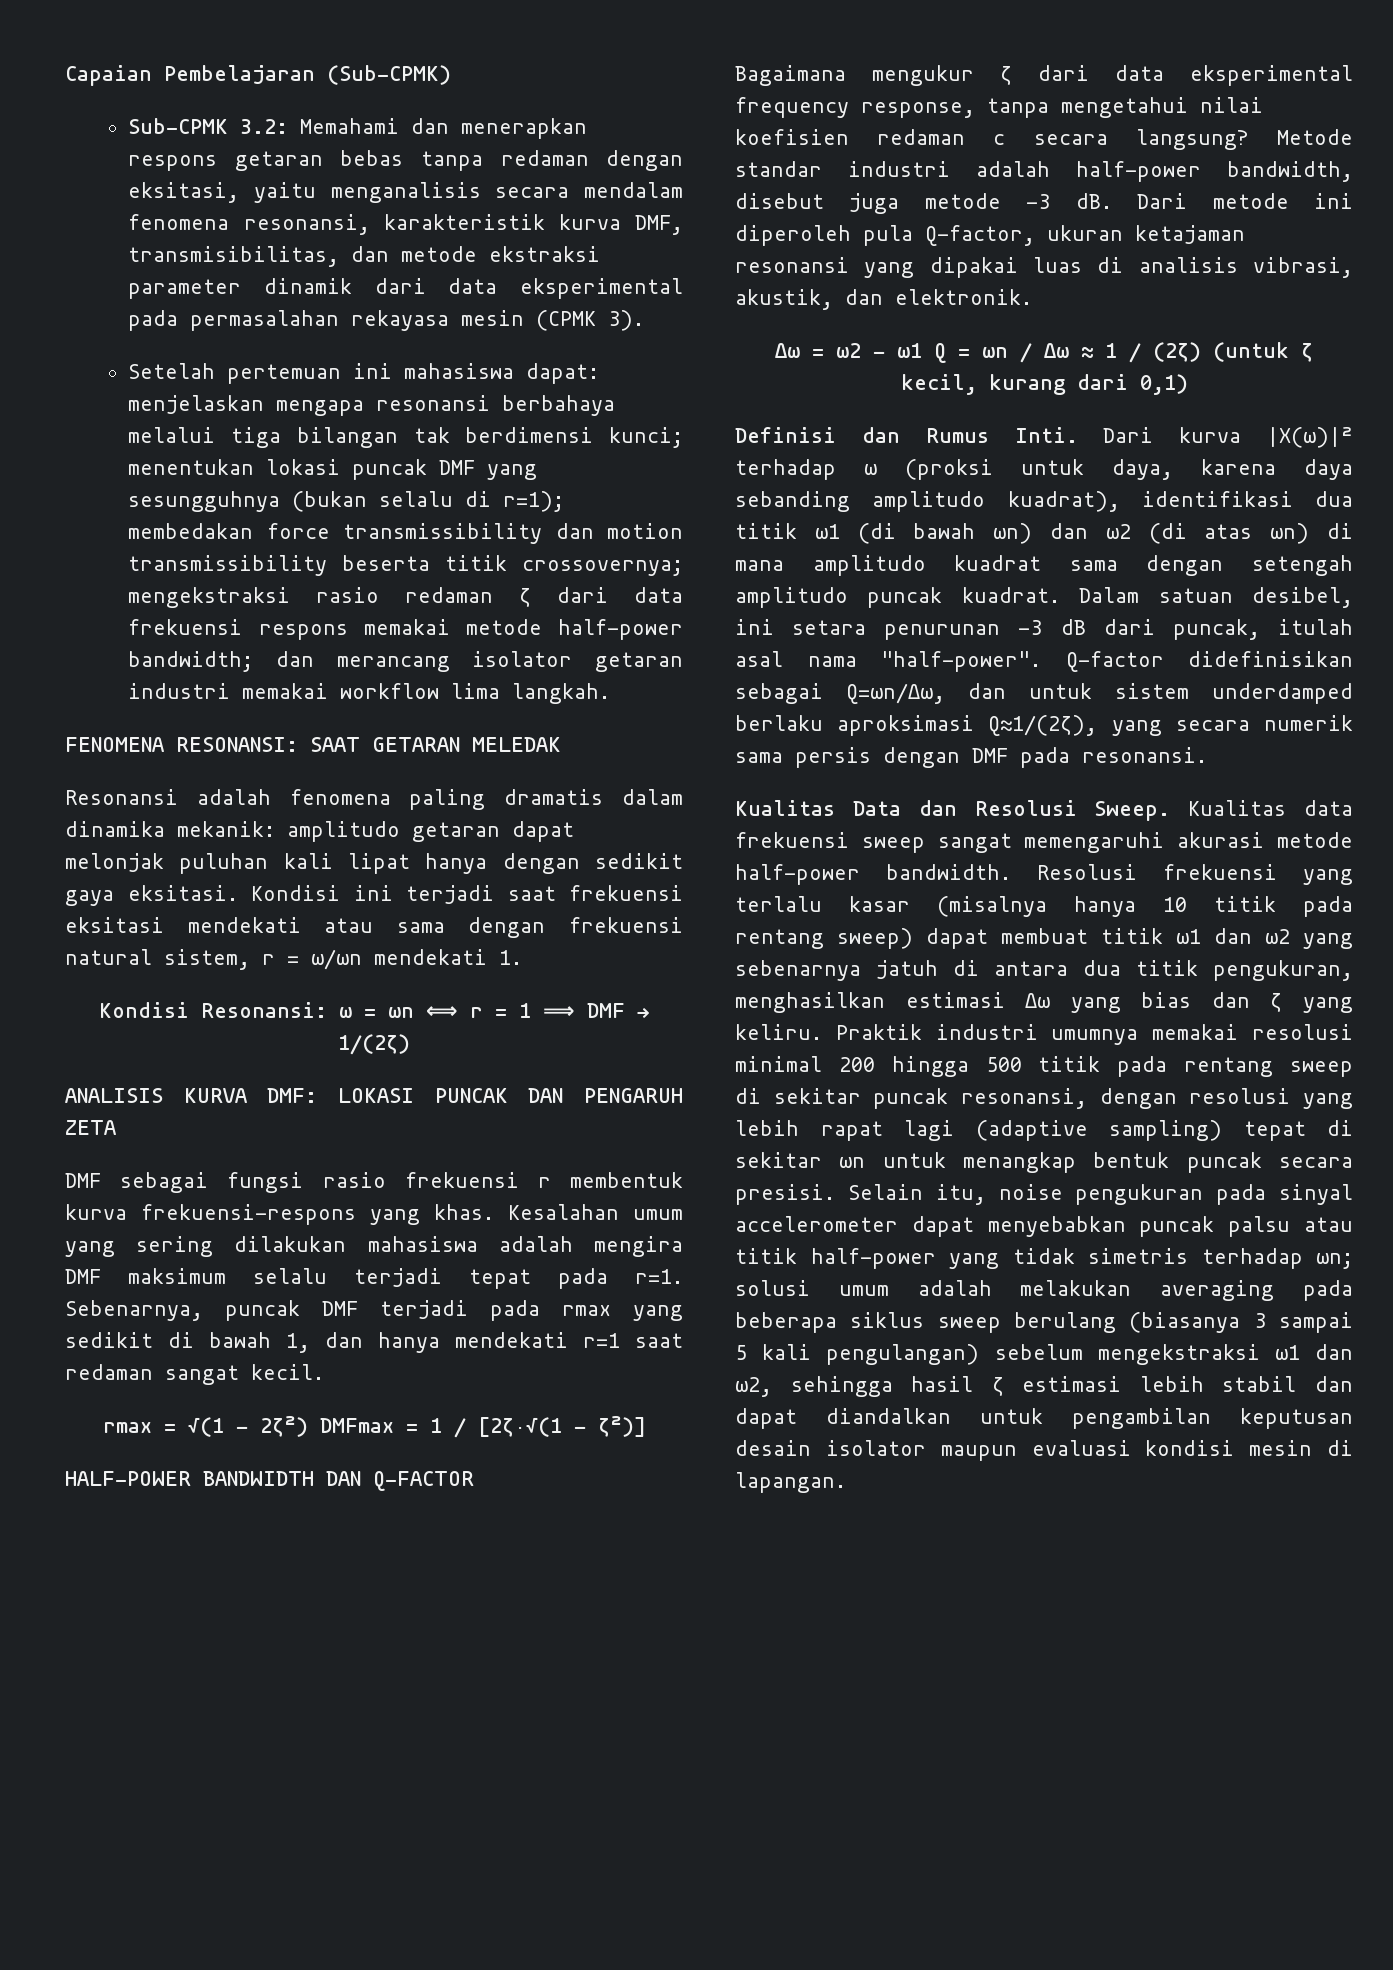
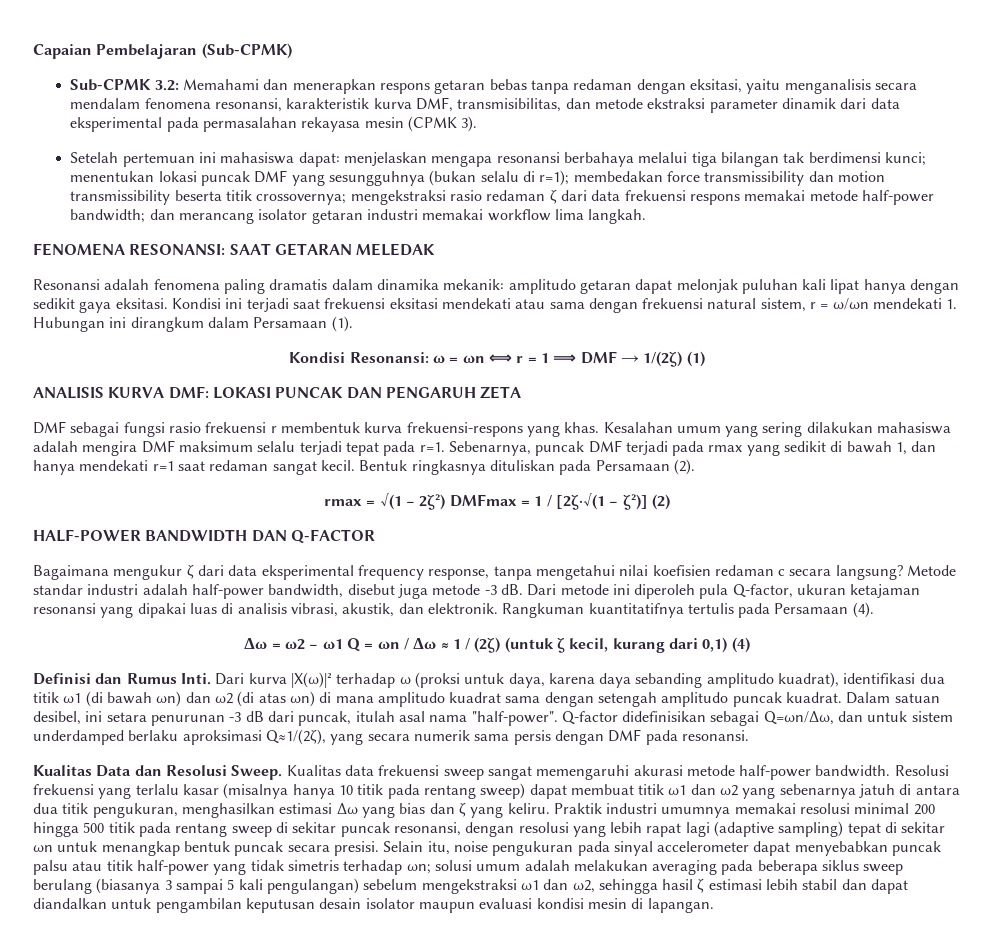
- Kondisi ini terjadi saat frekuensi eksitasi mendekati atau sama dengan frekuensi natural sistem, r = ω/ωn mendekati 1.
+ Kondisi ini terjadi saat frekuensi eksitasi mendekati atau sama dengan frekuensi natural sistem, r = ω/ωn mendekati 1. Hubungan ini dirangkum dalam Persamaan (1).
- Kondisi Resonansi: ω = ωn ⟺ r = 1 ⟹ DMF → 1/(2ζ)
+ Kondisi Resonansi: ω = ωn ⟺ r = 1 ⟹ DMF → 1/(2ζ) (1)
+ Bentuk ringkasnya dituliskan pada Persamaan (2).
- rmax = √(1 − 2ζ²) DMFmax = 1 / [2ζ·√(1 − ζ²)]
+ rmax = √(1 − 2ζ²) DMFmax = 1 / [2ζ·√(1 − ζ²)] (2)
+ Rangkuman kuantitatifnya tertulis pada Persamaan (4).
- Δω = ω2 − ω1 Q = ωn / Δω ≈ 1 / (2ζ) (untuk ζ kecil, kurang dari 0,1)
+ Δω = ω2 − ω1 Q = ωn / Δω ≈ 1 / (2ζ) (untuk ζ kecil, kurang dari 0,1) (4)

